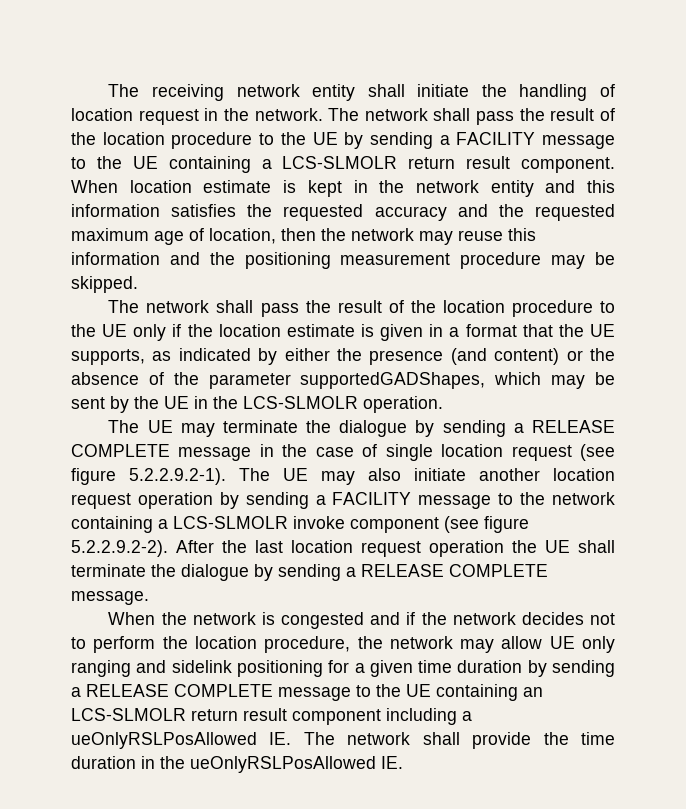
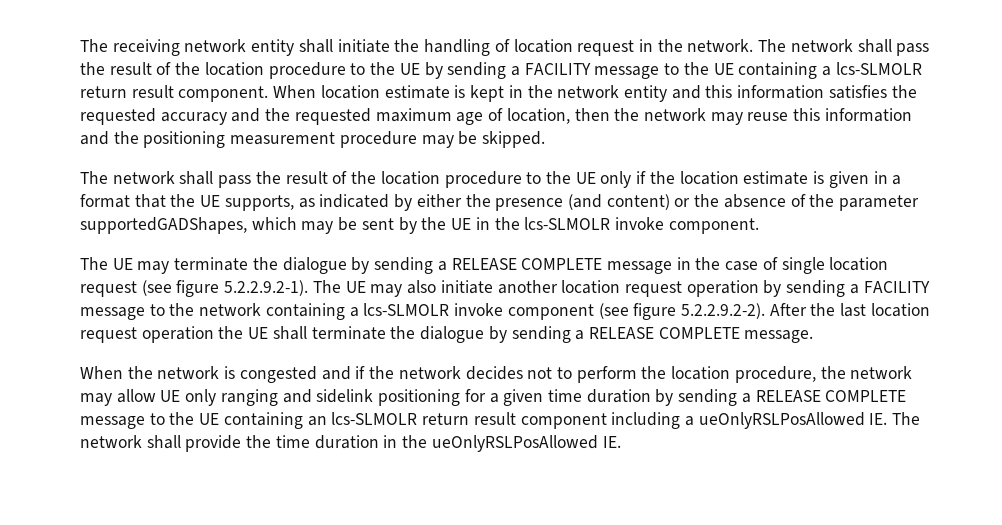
- The network shall pass the result of the location procedure to the UE by sending a FACILITY message to the UE containing a LCS-SLMOLR return result component.
+ The network shall pass the result of the location procedure to the UE by sending a FACILITY message to the UE containing a lcs-SLMOLR return result component.
- The network shall pass the result of the location procedure to the UE only if the location estimate is given in a format that the UE supports, as indicated by either the presence (and content) or the absence of the parameter supportedGADShapes, which may be sent by the UE in the LCS-SLMOLR operation.
+ The network shall pass the result of the location procedure to the UE only if the location estimate is given in a format that the UE supports, as indicated by either the presence (and content) or the absence of the parameter supportedGADShapes, which may be sent by the UE in the lcs-SLMOLR invoke component.
- The UE may terminate the dialogue by sending a RELEASE COMPLETE message in the case of single location request (see figure 5.2.2.9.2-1). The UE may also initiate another location request operation by sending a FACILITY message to the network containing a LCS-SLMOLR invoke component (see figure 5.2.2.9.2-2). After the last location request operation the UE shall terminate the dialogue by sending a RELEASE COMPLETE message.
+ The UE may terminate the dialogue by sending a RELEASE COMPLETE message in the case of single location request (see figure 5.2.2.9.2-1). The UE may also initiate another location request operation by sending a FACILITY message to the network containing a lcs-SLMOLR invoke component (see figure 5.2.2.9.2-2). After the last location request operation the UE shall terminate the dialogue by sending a RELEASE COMPLETE message.
- When the network is congested and if the network decides not to perform the location procedure, the network may allow UE only ranging and sidelink positioning for a given time duration by sending a RELEASE COMPLETE message to the UE containing an LCS-SLMOLR return result component including a ueOnlyRSLPosAllowed IE. The network shall provide the time duration in the ueOnlyRSLPosAllowed IE.
+ When the network is congested and if the network decides not to perform the location procedure, the network may allow UE only ranging and sidelink positioning for a given time duration by sending a RELEASE COMPLETE message to the UE containing an lcs-SLMOLR return result component including a ueOnlyRSLPosAllowed IE. The network shall provide the time duration in the ueOnlyRSLPosAllowed IE.

